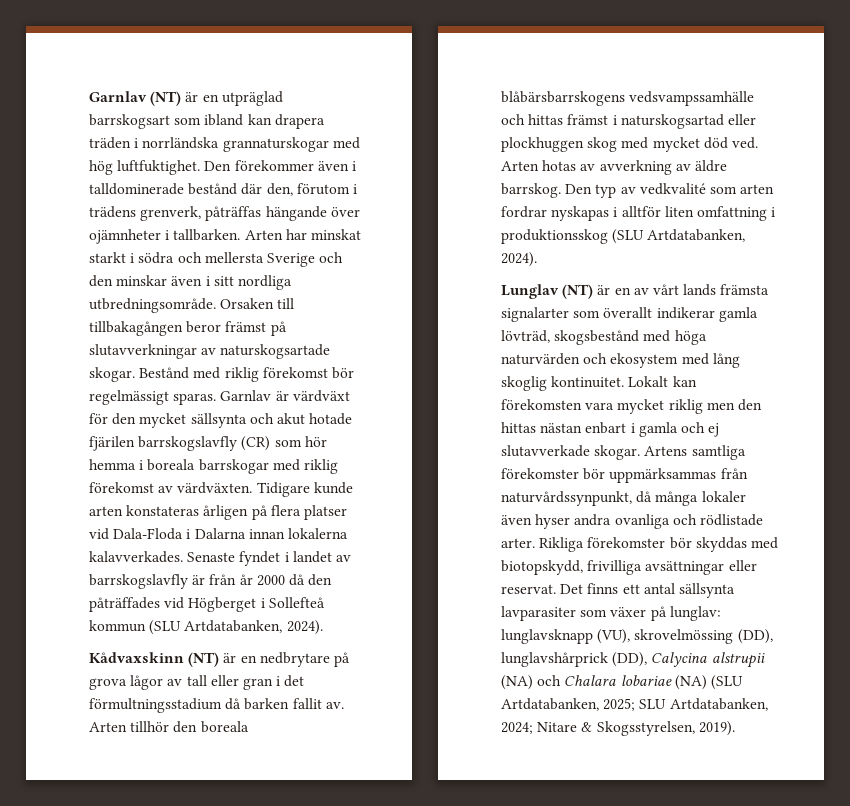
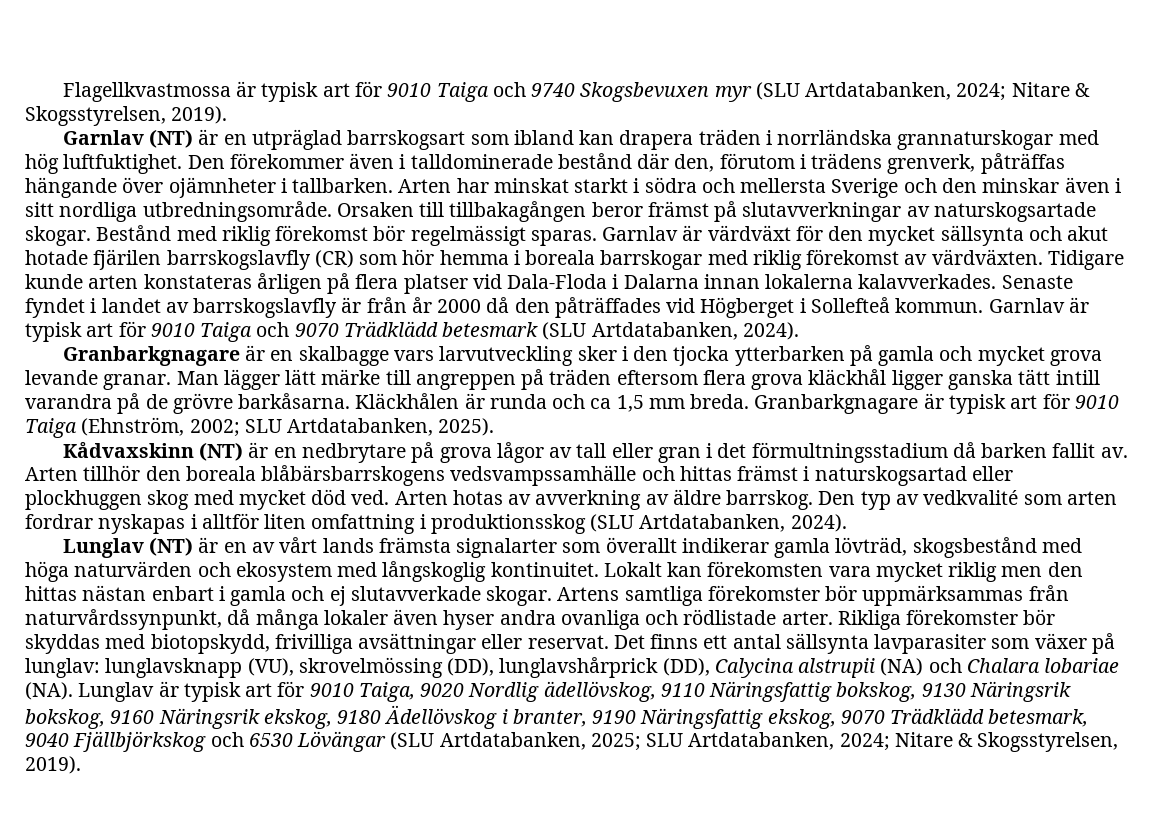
+ Flagellkvastmossa är typisk art för 9010 Taiga och 9740 Skogsbevuxen myr (SLU Artdatabanken, 2024; Nitare & Skogsstyrelsen, 2019).
- Senaste fyndet i landet av barrskogslavfly är från år 2000 då den påträffades vid Högberget i Sollefteå kommun (SLU Artdatabanken, 2024).
+ Senaste fyndet i landet av barrskogslavfly är från år 2000 då den påträffades vid Högberget i Sollefteå kommun. Garnlav är typisk art för 9010 Taiga och 9070 Trädklädd betesmark (SLU Artdatabanken, 2024).
+ Granbarkgnagare är en skalbagge vars larvutveckling sker i den tjocka ytterbarken på gamla och mycket grova levande granar. Man lägger lätt märke till angreppen på träden eftersom flera grova kläckhål ligger ganska tätt intill varandra på de grövre barkåsarna. Kläckhålen är runda och ca 1,5 mm breda. Granbarkgnagare är typisk art för 9010 Taiga (Ehnström, 2002; SLU Artdatabanken, 2025).
- Lunglav (NT) är en av vårt lands främsta signalarter som överallt indikerar gamla lövträd, skogsbestånd med höga naturvärden och ekosystem med lång skoglig kontinuitet.
+ Lunglav (NT) är en av vårt lands främsta signalarter som överallt indikerar gamla lövträd, skogsbestånd med höga naturvärden och ekosystem med långskoglig kontinuitet.
- Det finns ett antal sällsynta lavparasiter som växer på lunglav: lunglavsknapp (VU), skrovelmössing (DD), lunglavshårprick (DD), Calycina alstrupii (NA) och Chalara lobariae (NA) (SLU Artdatabanken, 2025; SLU Artdatabanken, 2024; Nitare & Skogsstyrelsen, 2019).
+ Det finns ett antal sällsynta lavparasiter som växer på lunglav: lunglavsknapp (VU), skrovelmössing (DD), lunglavshårprick (DD), Calycina alstrupii (NA) och Chalara lobariae (NA). Lunglav är typisk art för 9010 Taiga, 9020 Nordlig ädellövskog, 9110 Näringsfattig bokskog, 9130 Näringsrik bokskog, 9160 Näringsrik ekskog, 9180 Ädellövskog i branter, 9190 Näringsfattig ekskog, 9070 Trädklädd betesmark, 9040 Fjällbjörkskog och 6530 Lövängar (SLU Artdatabanken, 2025; SLU Artdatabanken, 2024; Nitare & Skogsstyrelsen, 2019).

